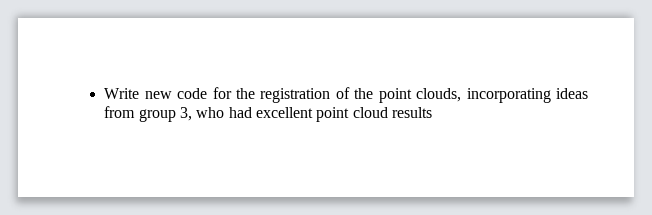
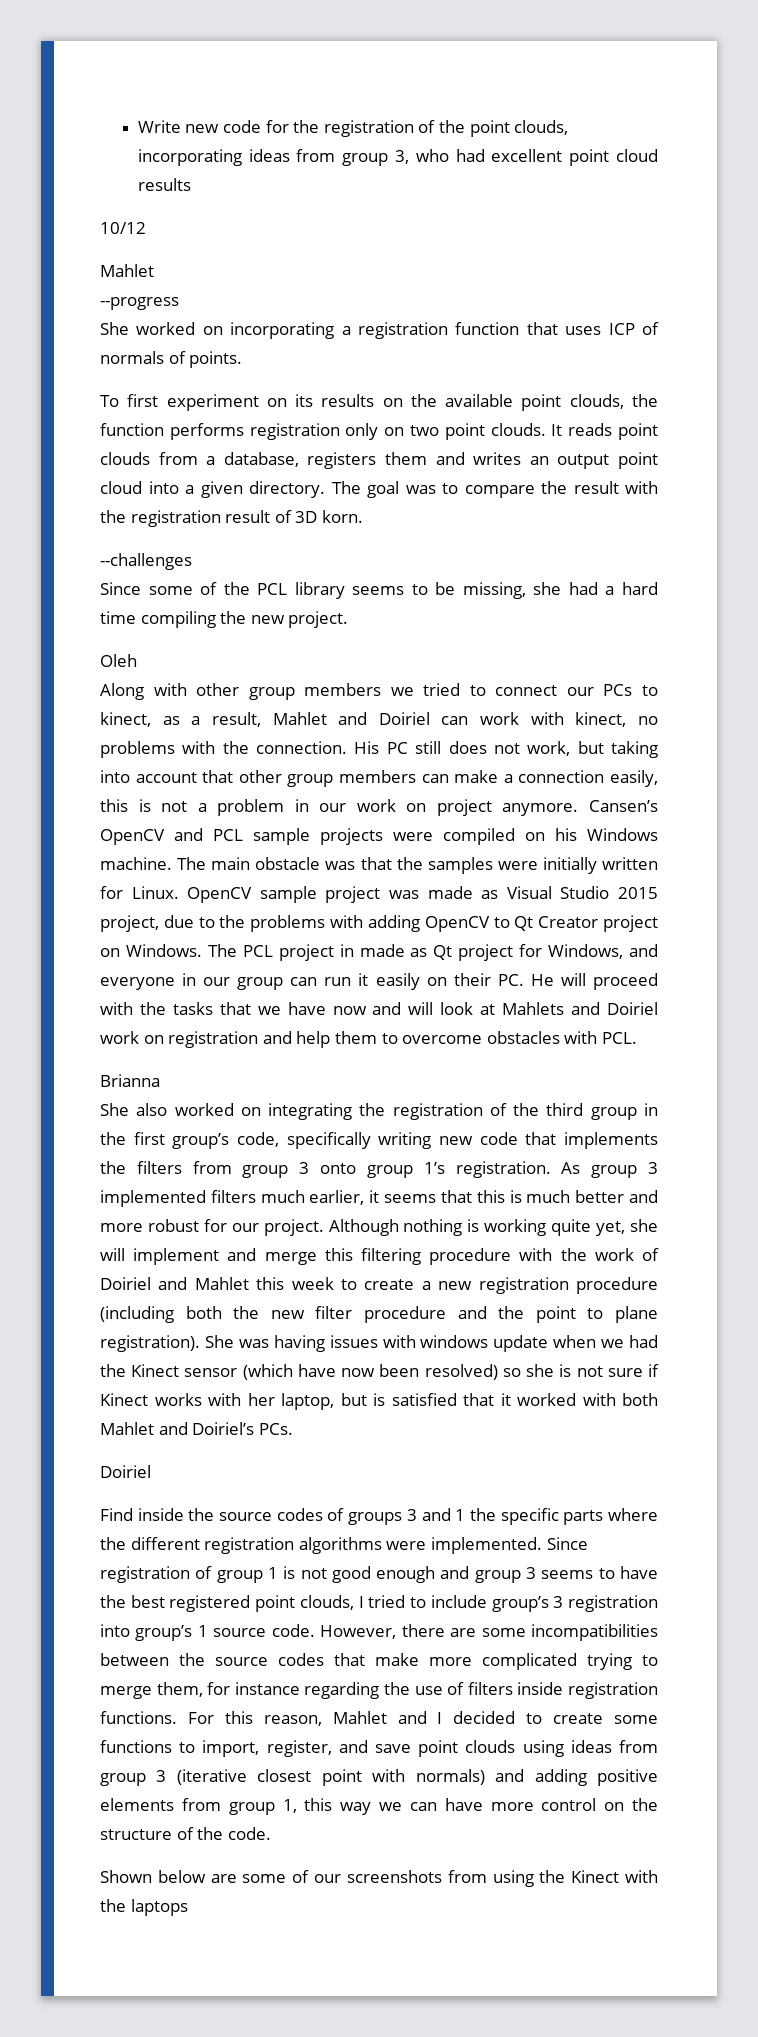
+ 10/12
+ Mahlet
+ --progress
+ She worked on incorporating a registration function that uses ICP of normals of points.
+ To first experiment on its results on the available point clouds, the function performs registration only on two point clouds. It reads point clouds from a database, registers them and writes an output point cloud into a given directory. The goal was to compare the result with the registration result of 3D korn.
+ --challenges
+ Since some of the PCL library seems to be missing, she had a hard time compiling the new project.
+ Oleh
+ Along with other group members we tried to connect our PCs to kinect, as a result, Mahlet and Doiriel can work with kinect, no problems with the connection. His PC still does not work, but taking into account that other group members can make a connection easily, this is not a problem in our work on project anymore. Cansen’s OpenCV and PCL sample projects were compiled on his Windows machine. The main obstacle was that the samples were initially written for Linux. OpenCV sample project was made as Visual Studio 2015 project, due to the problems with adding OpenCV to Qt Creator project on Windows. The PCL project in made as Qt project for Windows, and everyone in our group can run it easily on their PC. He will proceed with the tasks that we have now and will look at Mahlets and Doiriel work on registration and help them to overcome obstacles with PCL.
+ Brianna
+ She also worked on integrating the registration of the third group in the first group’s code, specifically writing new code that implements the filters from group 3 onto group 1’s registration. As group 3 implemented filters much earlier, it seems that this is much better and more robust for our project. Although nothing is working quite yet, she will implement and merge this filtering procedure with the work of Doiriel and Mahlet this week to create a new registration procedure (including both the new filter procedure and the point to plane registration). She was having issues with windows update when we had the Kinect sensor (which have now been resolved) so she is not sure if Kinect works with her laptop, but is satisfied that it worked with both Mahlet and Doiriel’s PCs.
+ Doiriel
+ Find inside the source codes of groups 3 and 1 the specific parts where the different registration algorithms were implemented. Since registration of group 1 is not good enough and group 3 seems to have the best registered point clouds, I tried to include group’s 3 registration into group’s 1 source code. However, there are some incompatibilities between the source codes that make more complicated trying to merge them, for instance regarding the use of filters inside registration functions. For this reason, Mahlet and I decided to create some functions to import, register, and save point clouds using ideas from group 3 (iterative closest point with normals) and adding positive elements from group 1, this way we can have more control on the structure of the code.
+ Shown below are some of our screenshots from using the Kinect with the laptops

